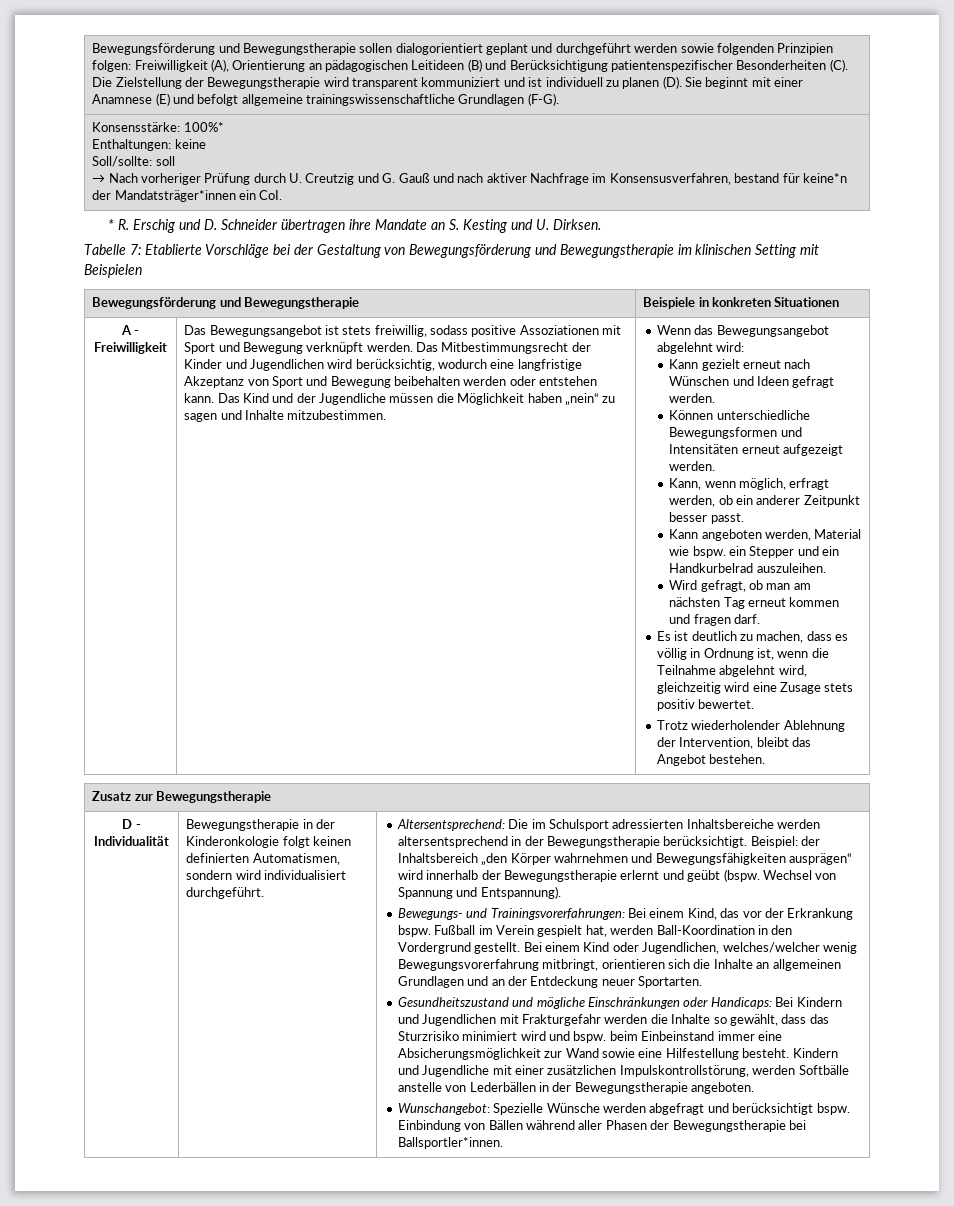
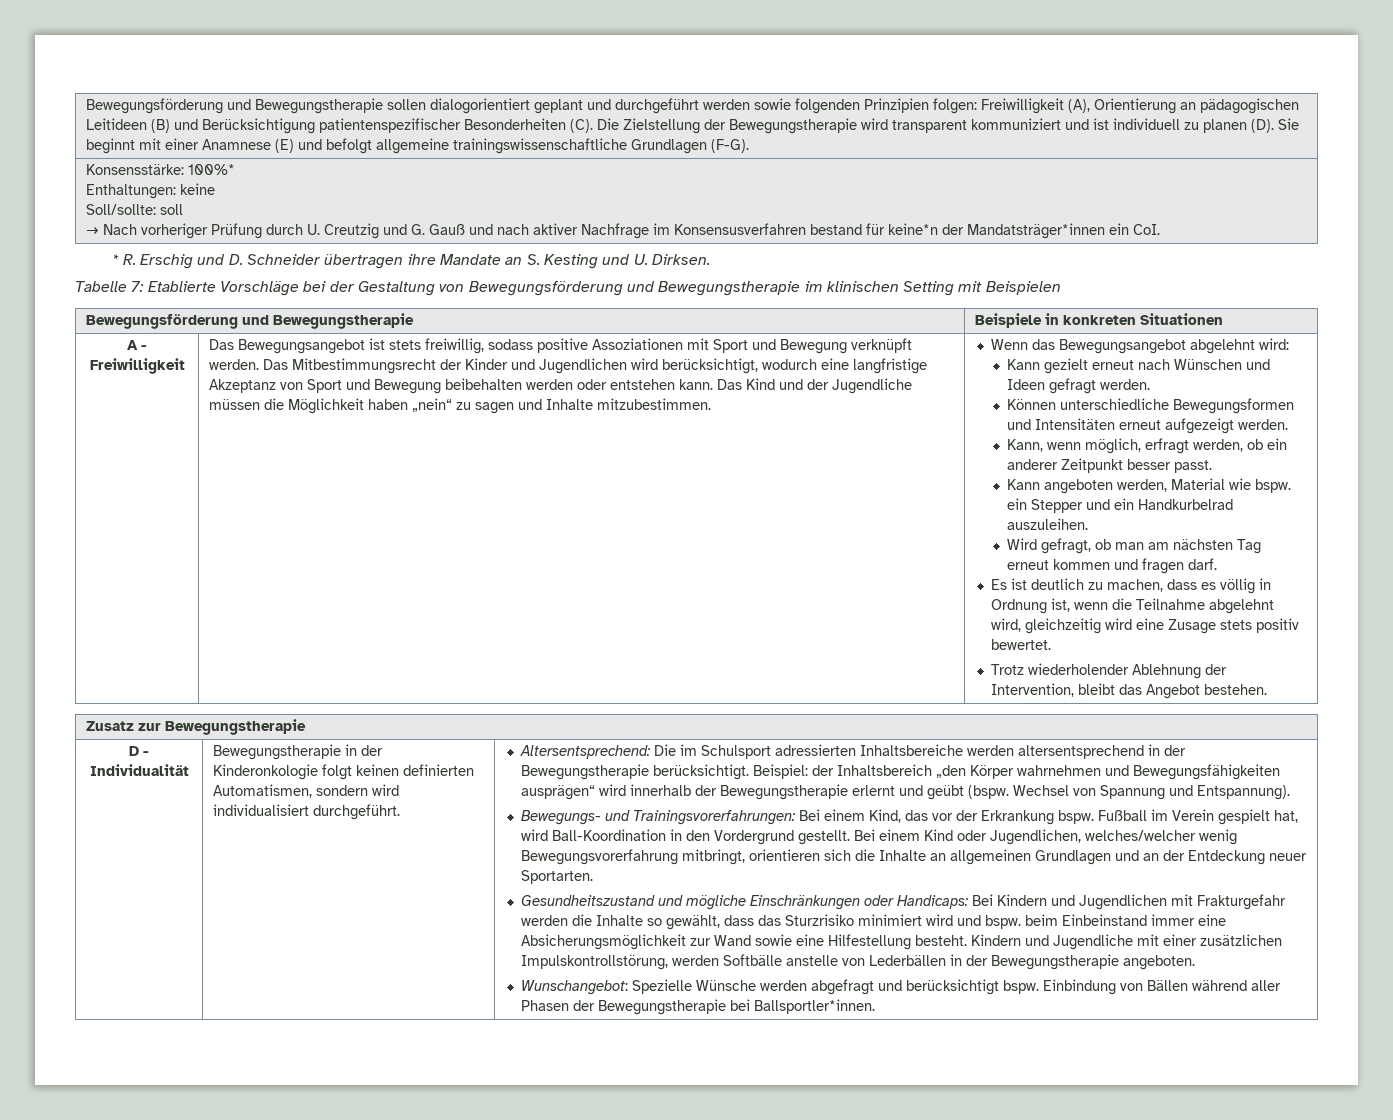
  Konsensstärke: 100%*
  Enthaltungen: keine
  Soll/sollte: soll
- → Nach vorheriger Prüfung durch U. Creutzig und G. Gauß und nach aktiver Nachfrage im Konsensusverfahren, bestand für keine*n der Mandatsträger*innen ein CoI.
+ → Nach vorheriger Prüfung durch U. Creutzig und G. Gauß und nach aktiver Nachfrage im Konsensusverfahren bestand für keine*n der Mandatsträger*innen ein CoI.
- Das Mitbestimmungsrecht der Kinder und Jugendlichen wird berücksichtig, wodurch eine langfristige Akzeptanz von Sport und Bewegung beibehalten werden oder entstehen kann.
+ Das Mitbestimmungsrecht der Kinder und Jugendlichen wird berücksichtigt, wodurch eine langfristige Akzeptanz von Sport und Bewegung beibehalten werden oder entstehen kann.
- Fußball im Verein gespielt hat, werden Ball-Koordination in den Vordergrund gestellt.
+ Fußball im Verein gespielt hat, wird Ball-Koordination in den Vordergrund gestellt.

